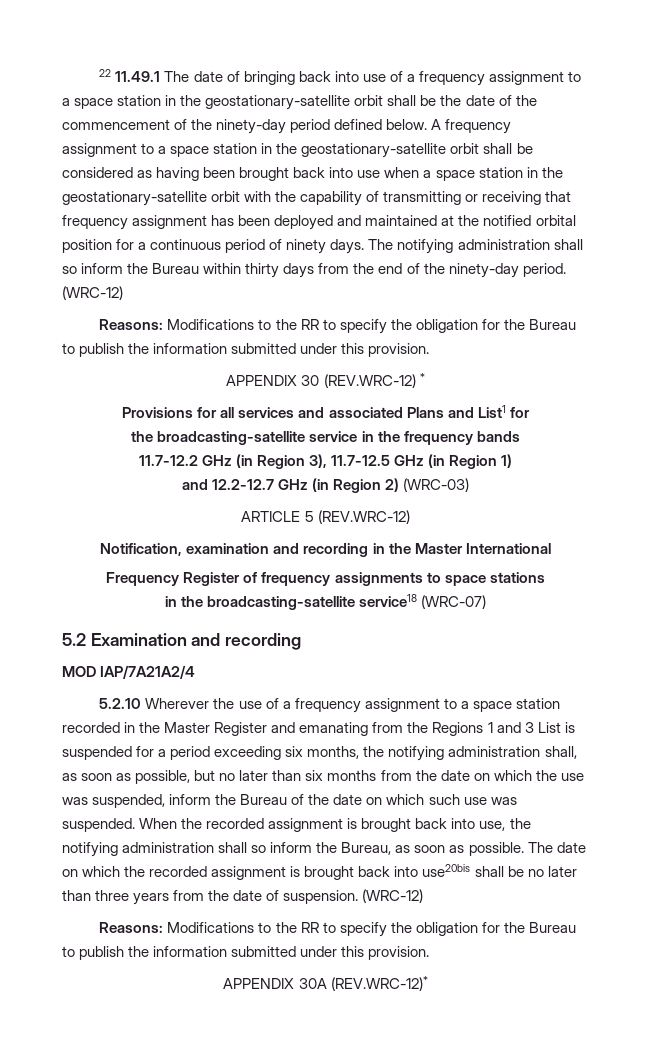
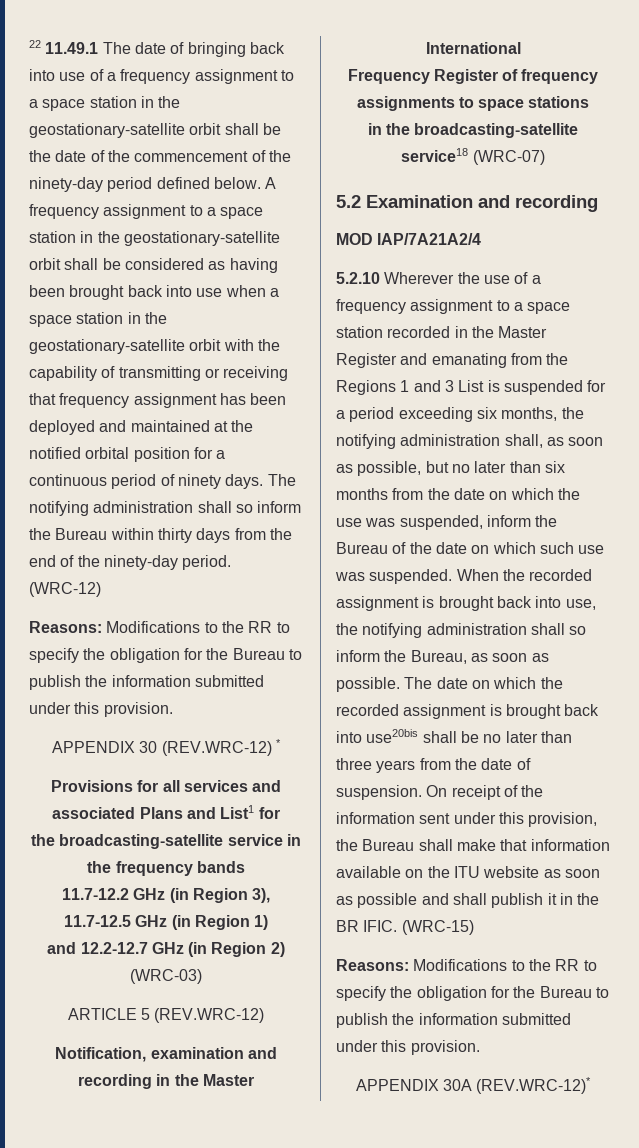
- The date on which the recorded assignment is brought back into use20bis shall be no later than three years from the date of suspension. (WRC-12)
+ The date on which the recorded assignment is brought back into use20bis shall be no later than three years from the date of suspension. On receipt of the information sent under this provision, the Bureau shall make that information available on the ITU website as soon as possible and shall publish it in the BR IFIC. (WRC-15)

